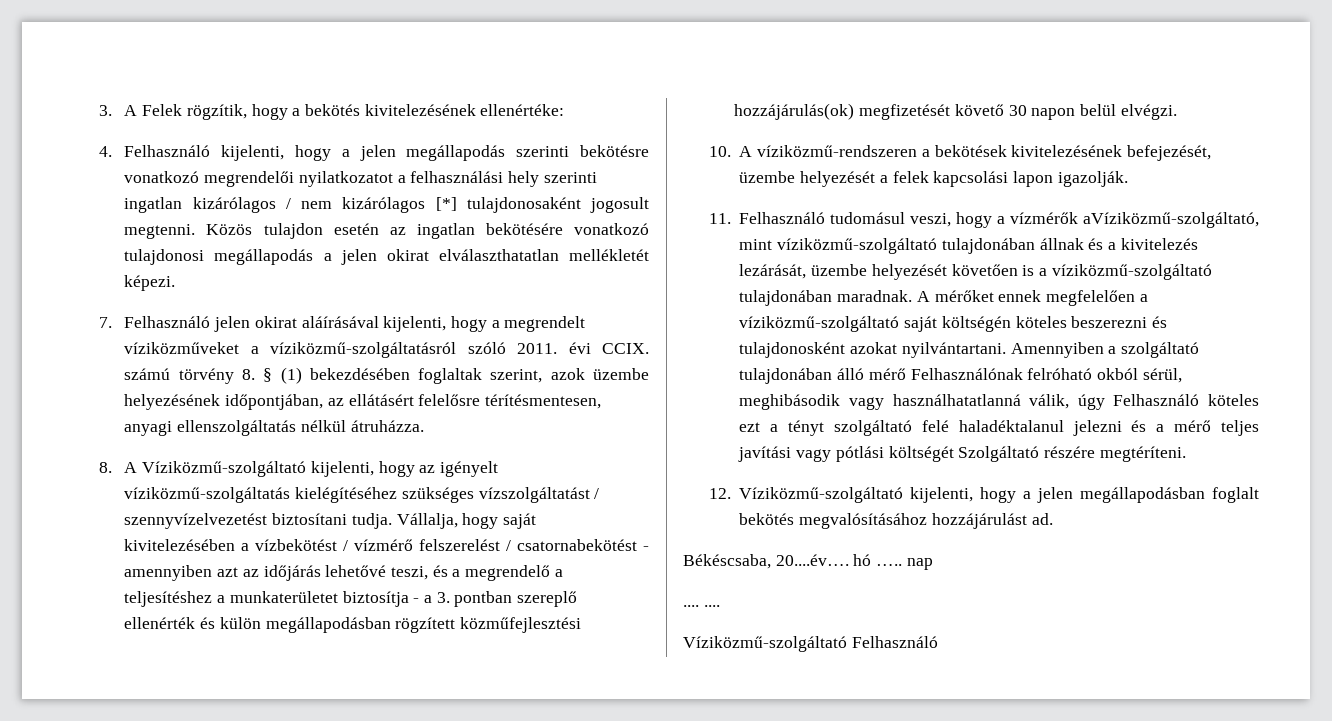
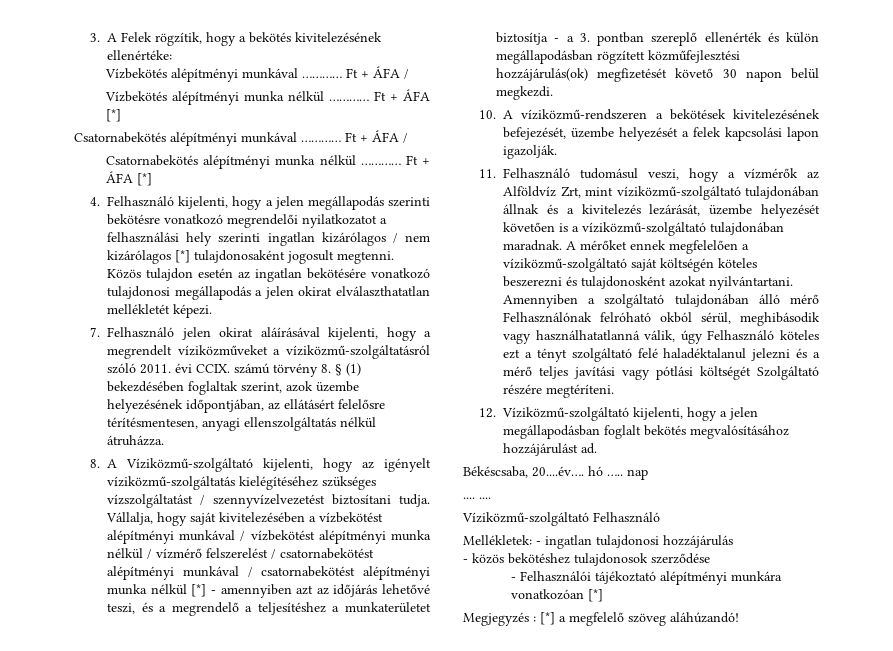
+ Vízbekötés alépítményi munkával ………… Ft + ÁFA /
+ Vízbekötés alépítményi munka nélkül ………… Ft + ÁFA [*]
+ Csatornabekötés alépítményi munkával ………… Ft + ÁFA /
+ Csatornabekötés alépítményi munka nélkül ………… Ft + ÁFA [*]
- Vállalja, hogy saját kivitelezésében a vízbekötést / vízmérő felszerelést / csatornabekötést - amennyiben azt az időjárás lehetővé teszi, és a megrendelő a teljesítéshez a munkaterületet biztosítja - a 3. pontban szereplő ellenérték és külön megállapodásban rögzített közműfejlesztési hozzájárulás(ok) megfizetését követő 30 napon belül elvégzi.
+ Vállalja, hogy saját kivitelezésében a vízbekötést alépítményi munkával / vízbekötést alépítményi munka nélkül / vízmérő felszerelést / csatornabekötést alépítményi munkával / csatornabekötést alépítményi munka nélkül [*] - amennyiben azt az időjárás lehetővé teszi, és a megrendelő a teljesítéshez a munkaterületet biztosítja - a 3. pontban szereplő ellenérték és külön megállapodásban rögzített közműfejlesztési hozzájárulás(ok) megfizetését követő 30 napon belül megkezdi.
- 11. Felhasználó tudomásul veszi, hogy a vízmérők aVíziközmű-szolgáltató, mint víziközmű-szolgáltató tulajdonában állnak és a kivitelezés lezárását, üzembe helyezését követően is a víziközmű-szolgáltató tulajdonában maradnak.
+ 11. Felhasználó tudomásul veszi, hogy a vízmérők az Alföldvíz Zrt, mint víziközmű-szolgáltató tulajdonában állnak és a kivitelezés lezárását, üzembe helyezését követően is a víziközmű-szolgáltató tulajdonában maradnak.
+ Mellékletek: - ingatlan tulajdonosi hozzájárulás
+ - közös bekötéshez tulajdonosok szerződése
+ - Felhasználói tájékoztató alépítményi munkára vonatkozóan [*]
+ Megjegyzés : [*] a megfelelő szöveg aláhúzandó!

